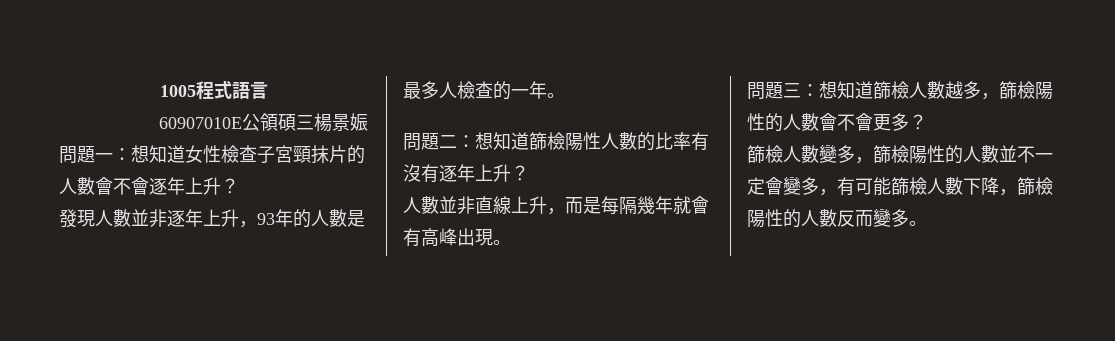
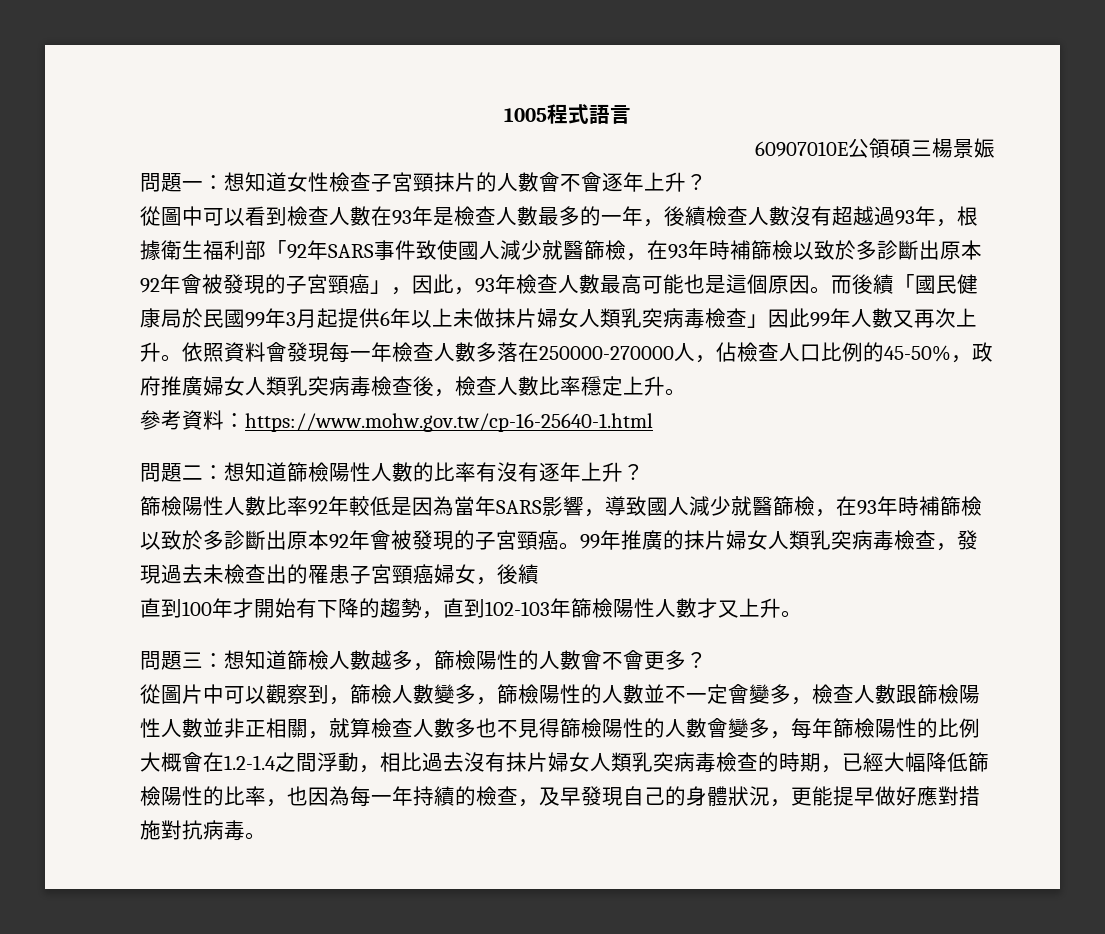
- 發現人數並非逐年上升，93年的人數是最多人檢查的一年。
+ 從圖中可以看到檢查人數在93年是檢查人數最多的一年，後續檢查人數沒有超越過93年，根據衛生福利部「92年SARS事件致使國人減少就醫篩檢，在93年時補篩檢以致於多診斷出原本92年會被發現的子宮頸癌」，因此，93年檢查人數最高可能也是這個原因。而後續「國民健康局於民國99年3月起提供6年以上未做抹片婦女人類乳突病毒檢查」因此99年人數又再次上升。依照資料會發現每一年檢查人數多落在250000-270000人，佔檢查人口比例的45-50%，政府推廣婦女人類乳突病毒檢查後，檢查人數比率穩定上升。
+ 參考資料：https://www.mohw.gov.tw/cp-16-25640-1.html
- 人數並非直線上升，而是每隔幾年就會有高峰出現。
+ 篩檢陽性人數比率92年較低是因為當年SARS影響，導致國人減少就醫篩檢，在93年時補篩檢以致於多診斷出原本92年會被發現的子宮頸癌。99年推廣的抹片婦女人類乳突病毒檢查，發現過去未檢查出的罹患子宮頸癌婦女，後續
+ 直到100年才開始有下降的趨勢，直到102-103年篩檢陽性人數才又上升。
- 篩檢人數變多，篩檢陽性的人數並不一定會變多，有可能篩檢人數下降，篩檢陽性的人數反而變多。
+ 從圖片中可以觀察到，篩檢人數變多，篩檢陽性的人數並不一定會變多，檢查人數跟篩檢陽性人數並非正相關，就算檢查人數多也不見得篩檢陽性的人數會變多，每年篩檢陽性的比例大概會在1.2-1.4之間浮動，相比過去沒有抹片婦女人類乳突病毒檢查的時期，已經大幅降低篩檢陽性的比率，也因為每一年持續的檢查，及早發現自己的身體狀況，更能提早做好應對措施對抗病毒。

